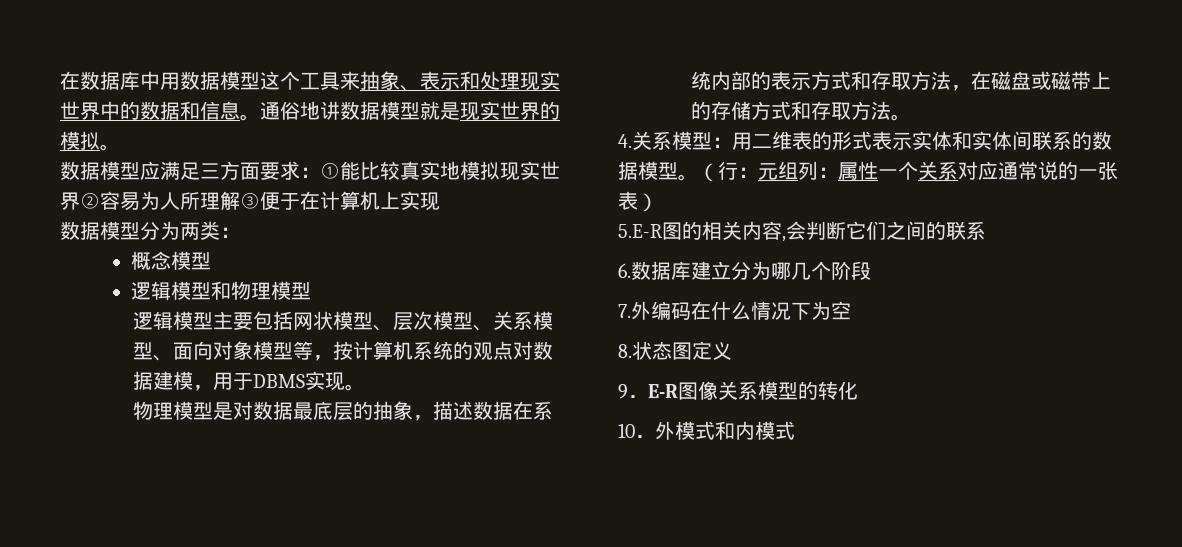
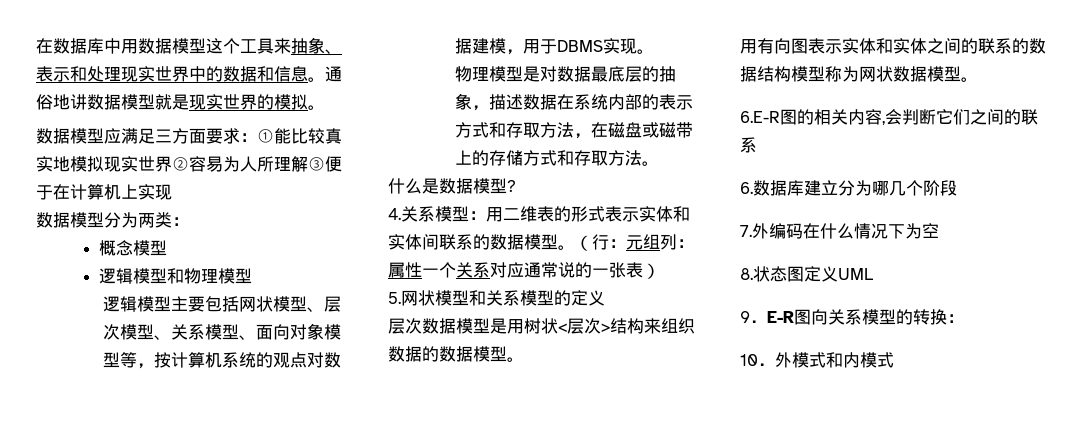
+ 什么是数据模型?
- 5.E-R图的相关内容,会判断它们之间的联系
+ 5.网状模型和关系模型的定义
+ 层次数据模型是用树状<层次>结构来组织数据的数据模型。
+ 用有向图表示实体和实体之间的联系的数据结构模型称为网状数据模型。
+ 6.E-R图的相关内容,会判断它们之间的联系
- 8.状态图定义
+ 8.状态图定义UML
- 9．E-R图像关系模型的转化
+ 9．E-R图向关系模型的转换：

